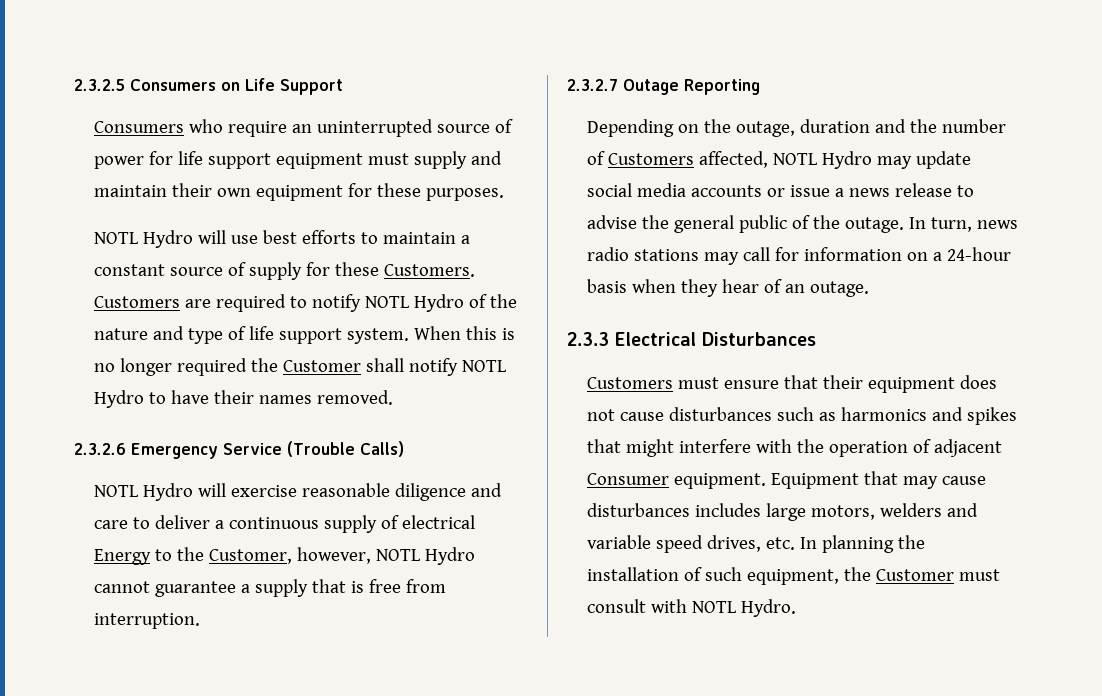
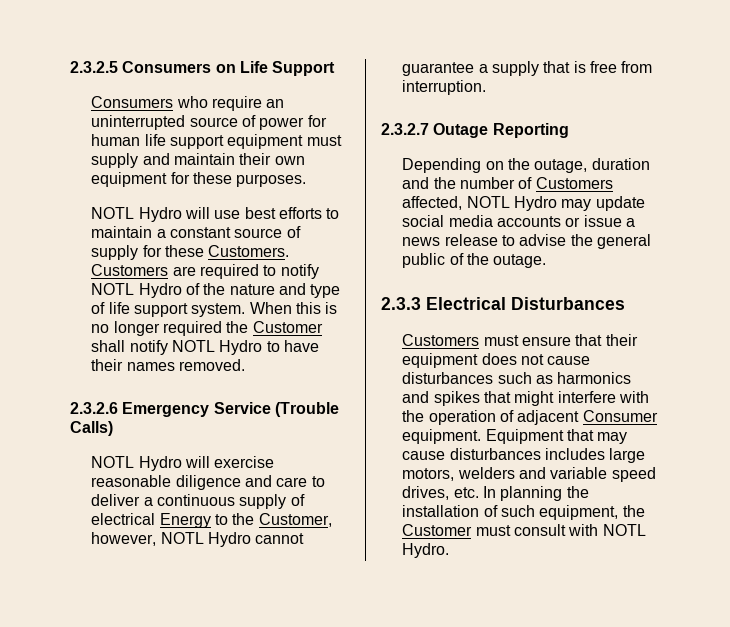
- Consumers who require an uninterrupted source of power for life support equipment must supply and maintain their own equipment for these purposes.
+ Consumers who require an uninterrupted source of power for human life support equipment must supply and maintain their own equipment for these purposes.
- In turn, news radio stations may call for information on a 24-hour basis when they hear of an outage.

